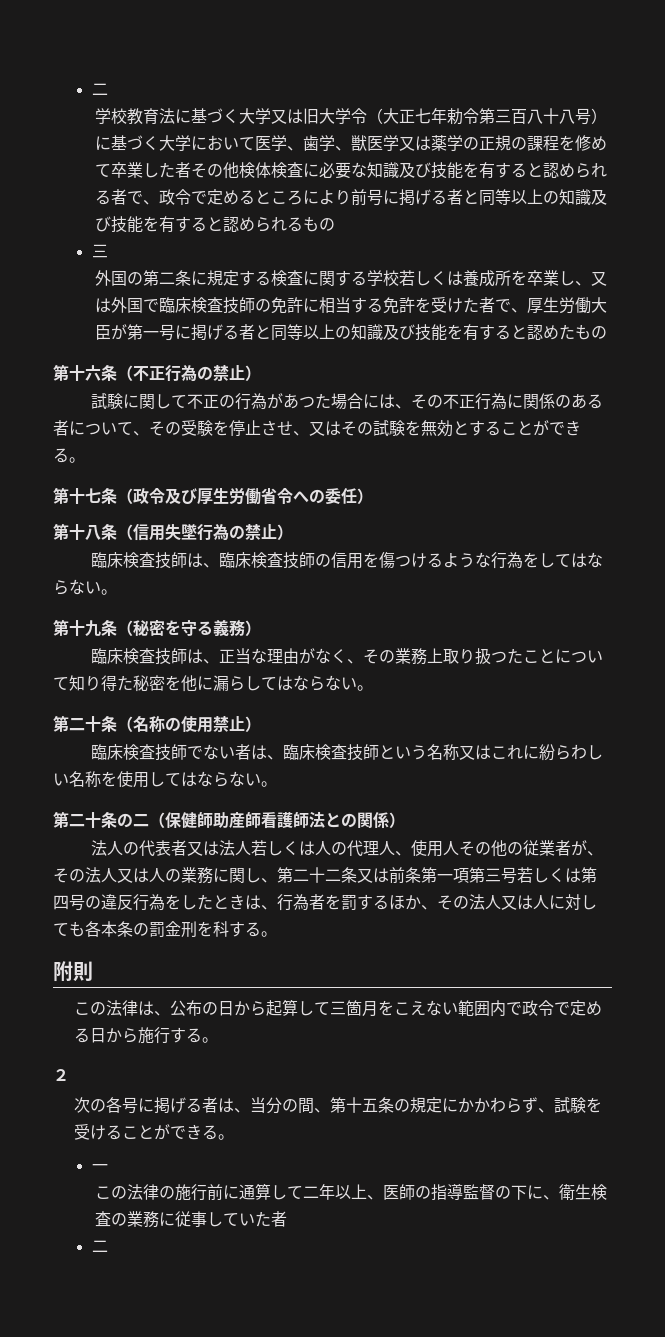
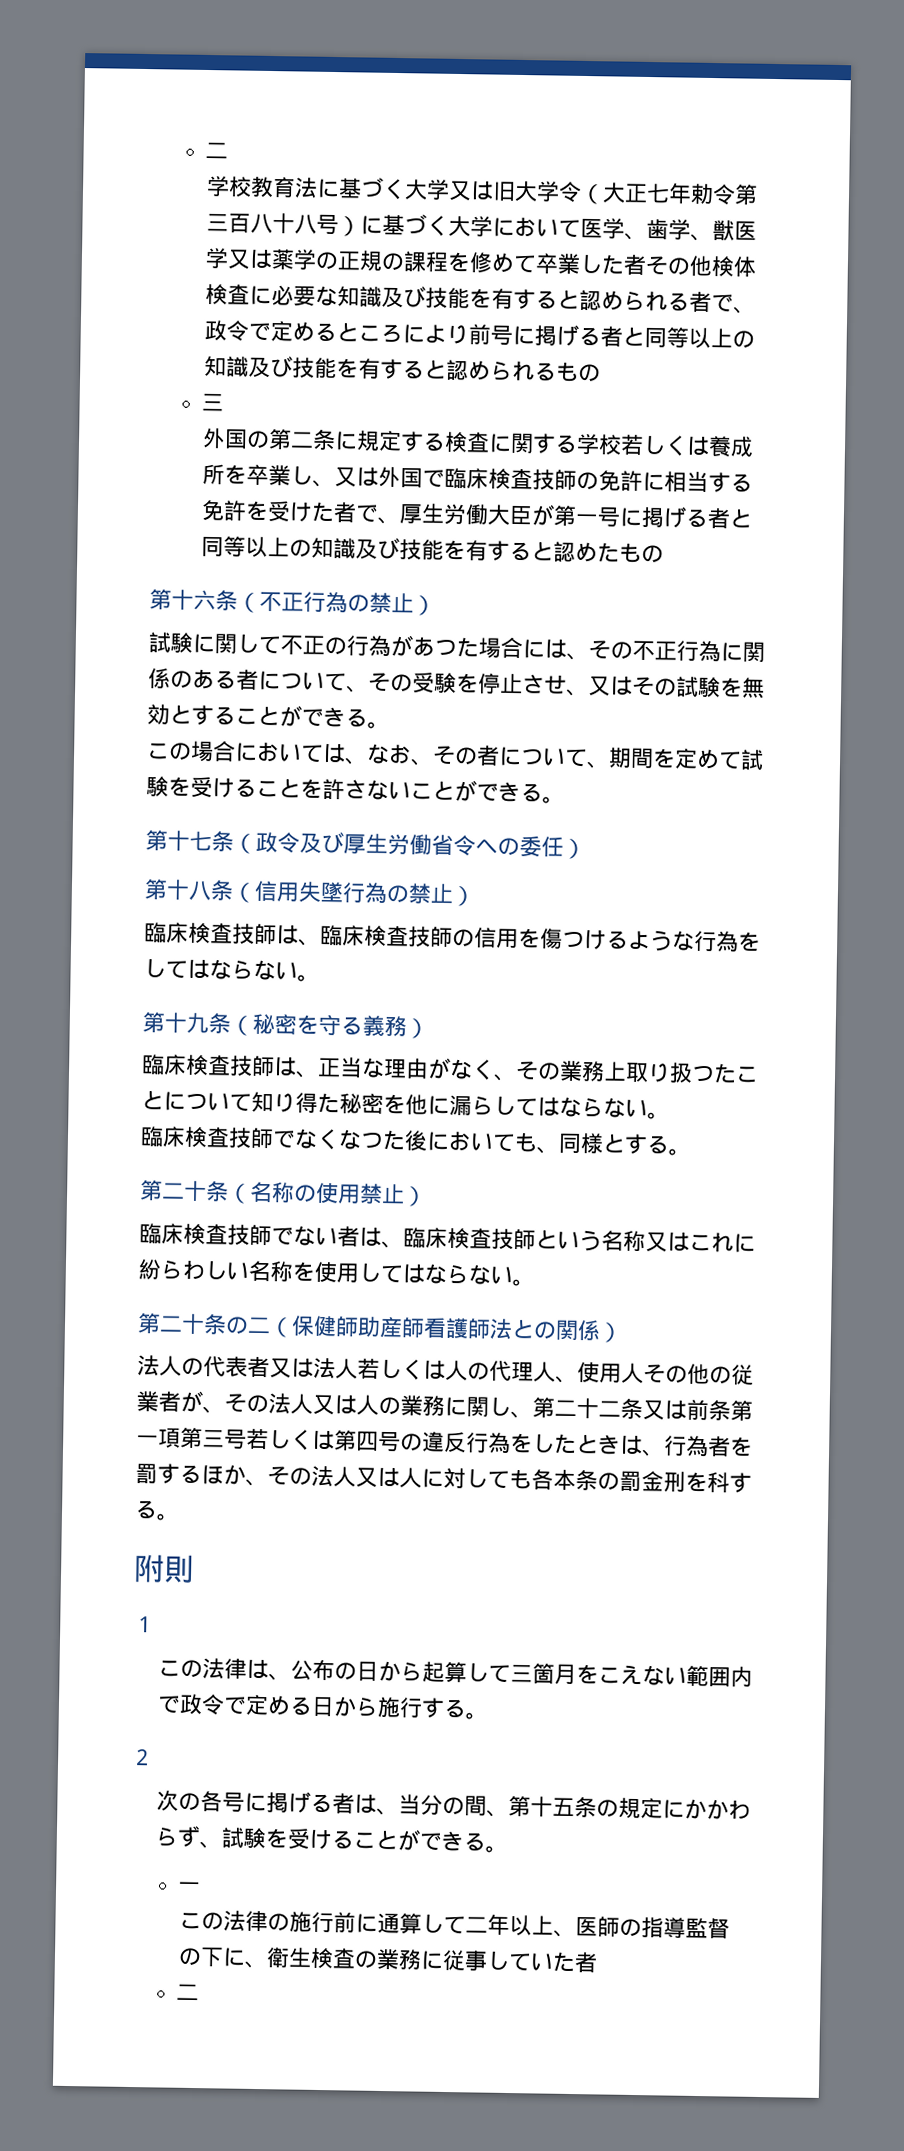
+ この場合においては、なお、その者について、期間を定めて試験を受けることを許さないことができる。
+ 臨床検査技師でなくなつた後においても、同様とする。
+ １

